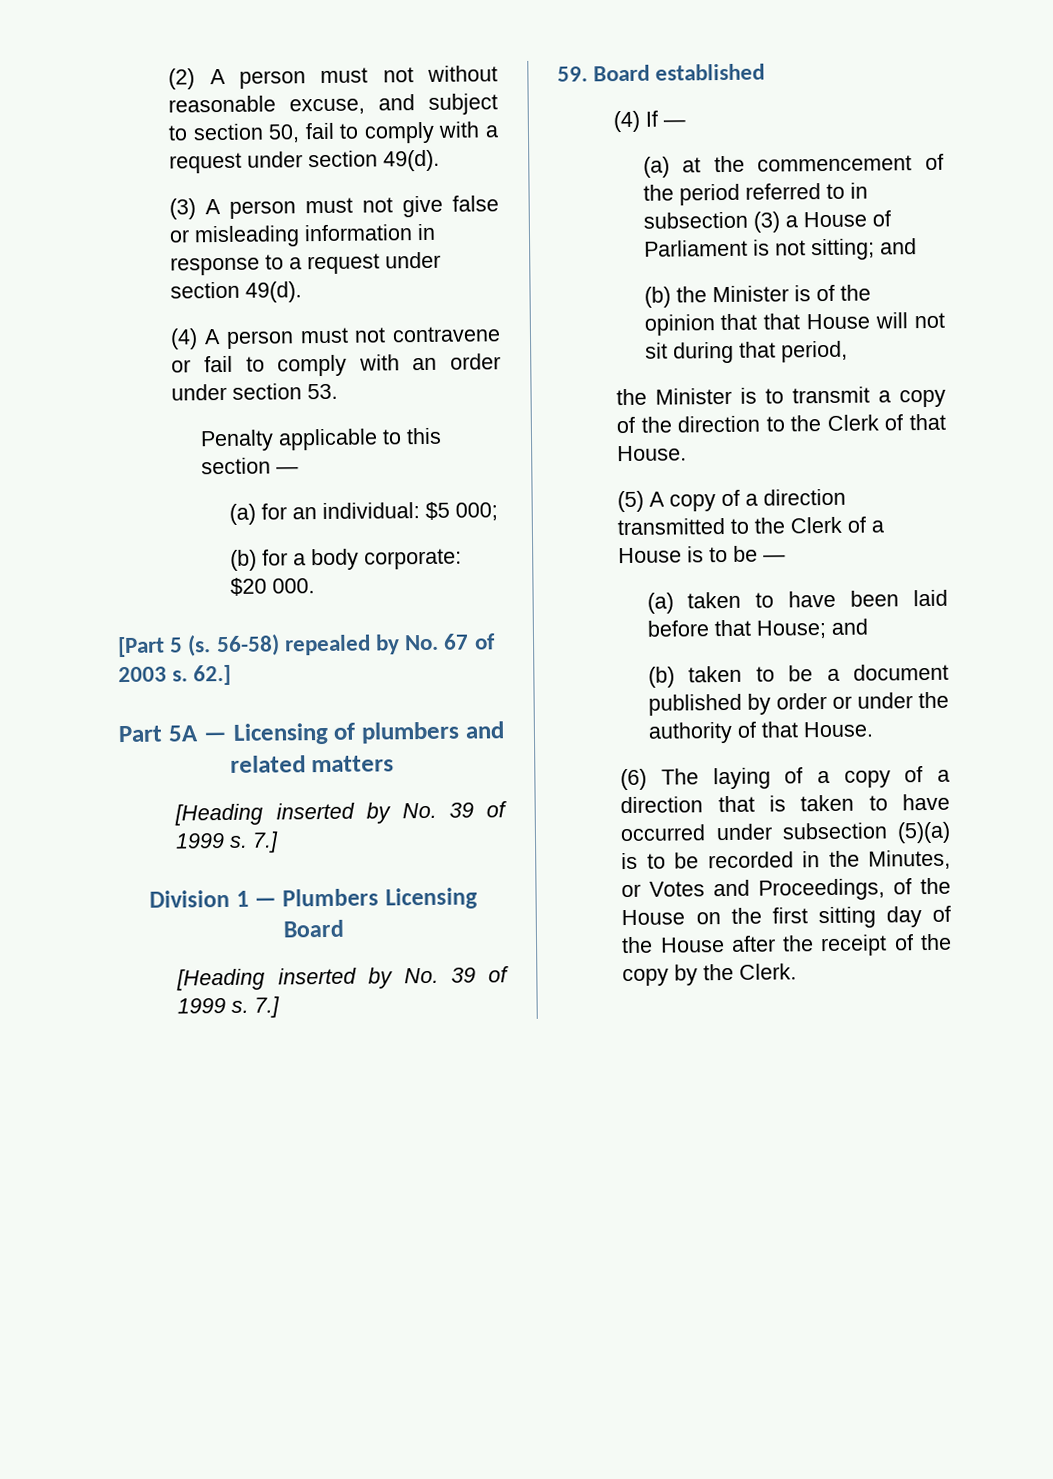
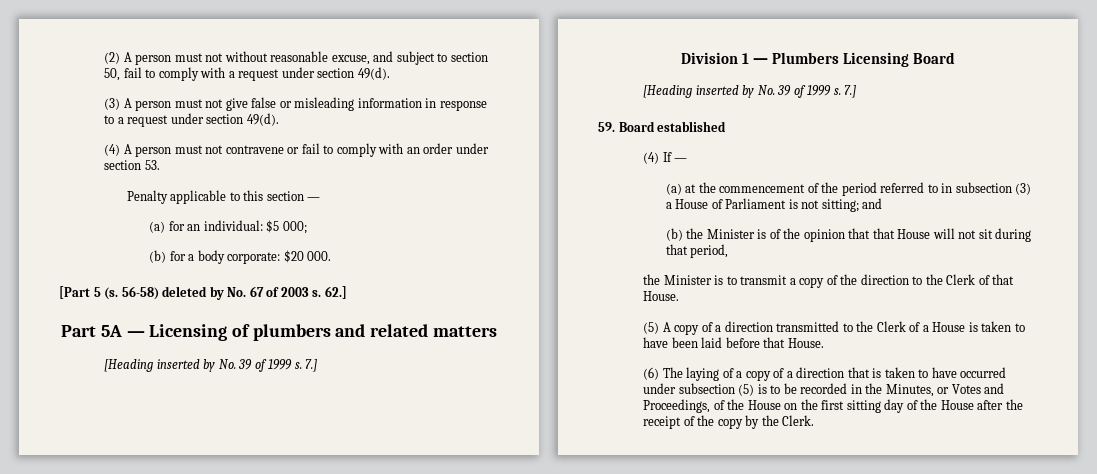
- 56-58) repealed by No. 67 of 2003 s.
+ 56-58) deleted by No. 67 of 2003 s.
- (5) A copy of a direction transmitted to the Clerk of a House is to be —
- (a) taken to have been laid before that House; and
- (b) taken to be a document published by order or under the authority of that House.
+ (5) A copy of a direction transmitted to the Clerk of a House is taken to have been laid before that House.
- (6) The laying of a copy of a direction that is taken to have occurred under subsection (5)(a) is to be recorded in the Minutes, or Votes and Proceedings, of the House on the first sitting day of the House after the receipt of the copy by the Clerk.
+ (6) The laying of a copy of a direction that is taken to have occurred under subsection (5) is to be recorded in the Minutes, or Votes and Proceedings, of the House on the first sitting day of the House after the receipt of the copy by the Clerk.

